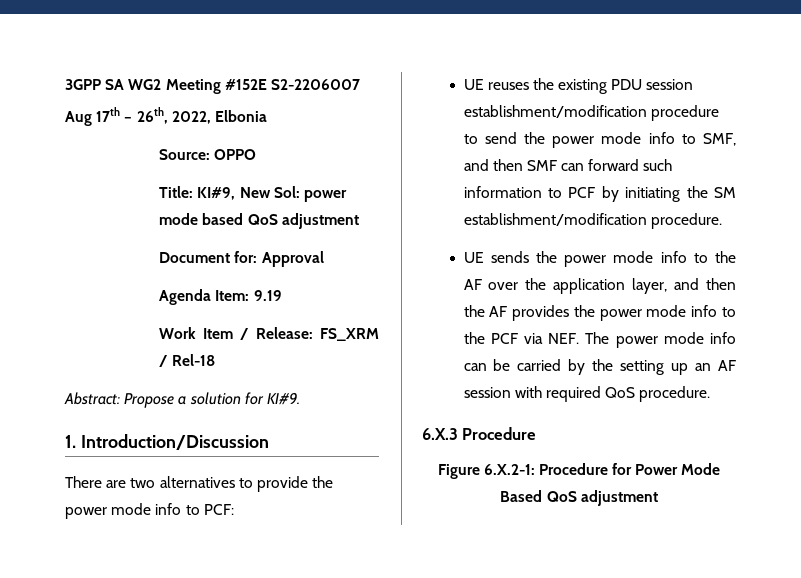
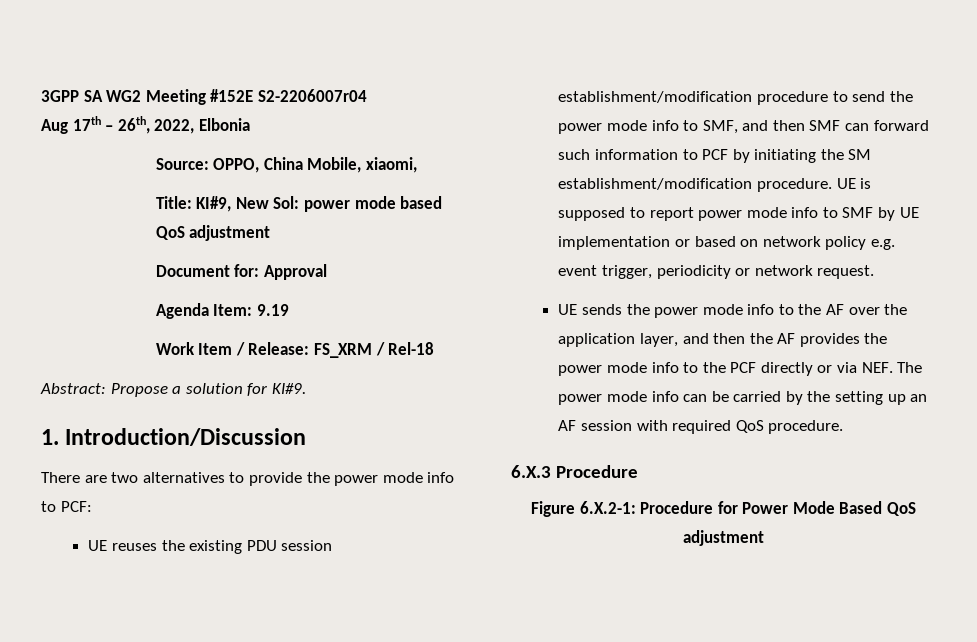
- 3GPP SA WG2 Meeting #152E S2-2206007
+ 3GPP SA WG2 Meeting #152E S2-2206007r04
- Source: OPPO
+ Source: OPPO, China Mobile, xiaomi,
+ UE is supposed to report power mode info to SMF by UE implementation or based on network policy e.g. event trigger, periodicity or network request.
- UE sends the power mode info to the AF over the application layer, and then the AF provides the power mode info to the PCF via NEF. The power mode info can be carried by the setting up an AF session with required QoS procedure.
+ UE sends the power mode info to the AF over the application layer, and then the AF provides the power mode info to the PCF directly or via NEF. The power mode info can be carried by the setting up an AF session with required QoS procedure.

